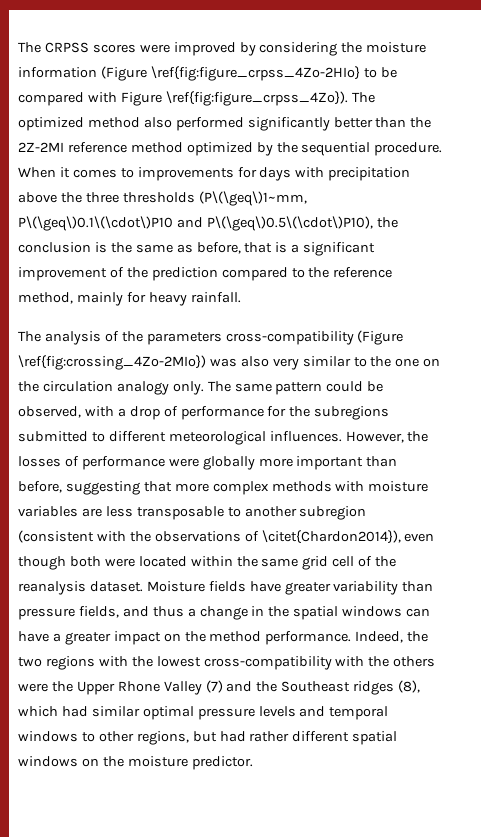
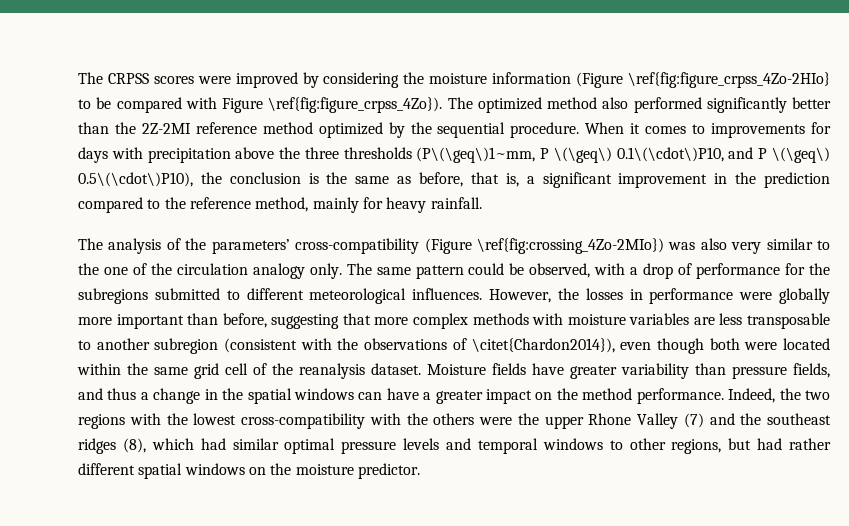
- When it comes to improvements for days with precipitation above the three thresholds (P\(\geq\)1~mm, P\(\geq\)0.1\(\cdot\)P10 and P\(\geq\)0.5\(\cdot\)P10), the conclusion is the same as before, that is a significant improvement of the prediction compared to the reference method, mainly for heavy rainfall.
+ When it comes to improvements for days with precipitation above the three thresholds (P\(\geq\)1~mm, P \(\geq\) 0.1\(\cdot\)P10, and P \(\geq\) 0.5\(\cdot\)P10), the conclusion is the same as before, that is, a significant improvement in the prediction compared to the reference method, mainly for heavy rainfall.
- The analysis of the parameters cross-compatibility (Figure \ref{fig:crossing_4Zo-2MIo}) was also very similar to the one on the circulation analogy only.
+ The analysis of the parameters’ cross-compatibility (Figure \ref{fig:crossing_4Zo-2MIo}) was also very similar to the one of the circulation analogy only.
- However, the losses of performance were globally more important than before, suggesting that more complex methods with moisture variables are less transposable to another subregion (consistent with the observations of \citet{Chardon2014}), even though both were located within the same grid cell of the reanalysis dataset.
+ However, the losses in performance were globally more important than before, suggesting that more complex methods with moisture variables are less transposable to another subregion (consistent with the observations of \citet{Chardon2014}), even though both were located within the same grid cell of the reanalysis dataset.
- Indeed, the two regions with the lowest cross-compatibility with the others were the Upper Rhone Valley (7) and the Southeast ridges (8), which had similar optimal pressure levels and temporal windows to other regions, but had rather different spatial windows on the moisture predictor.
+ Indeed, the two regions with the lowest cross-compatibility with the others were the upper Rhone Valley (7) and the southeast ridges (8), which had similar optimal pressure levels and temporal windows to other regions, but had rather different spatial windows on the moisture predictor.

